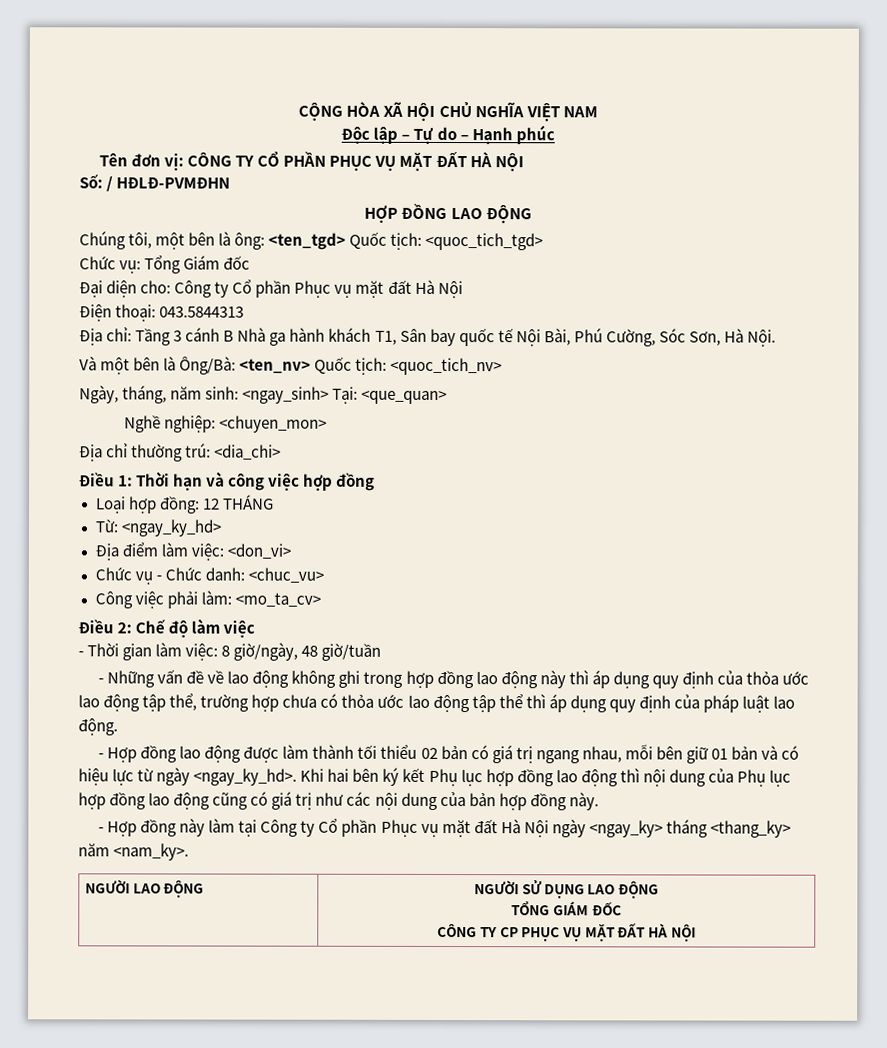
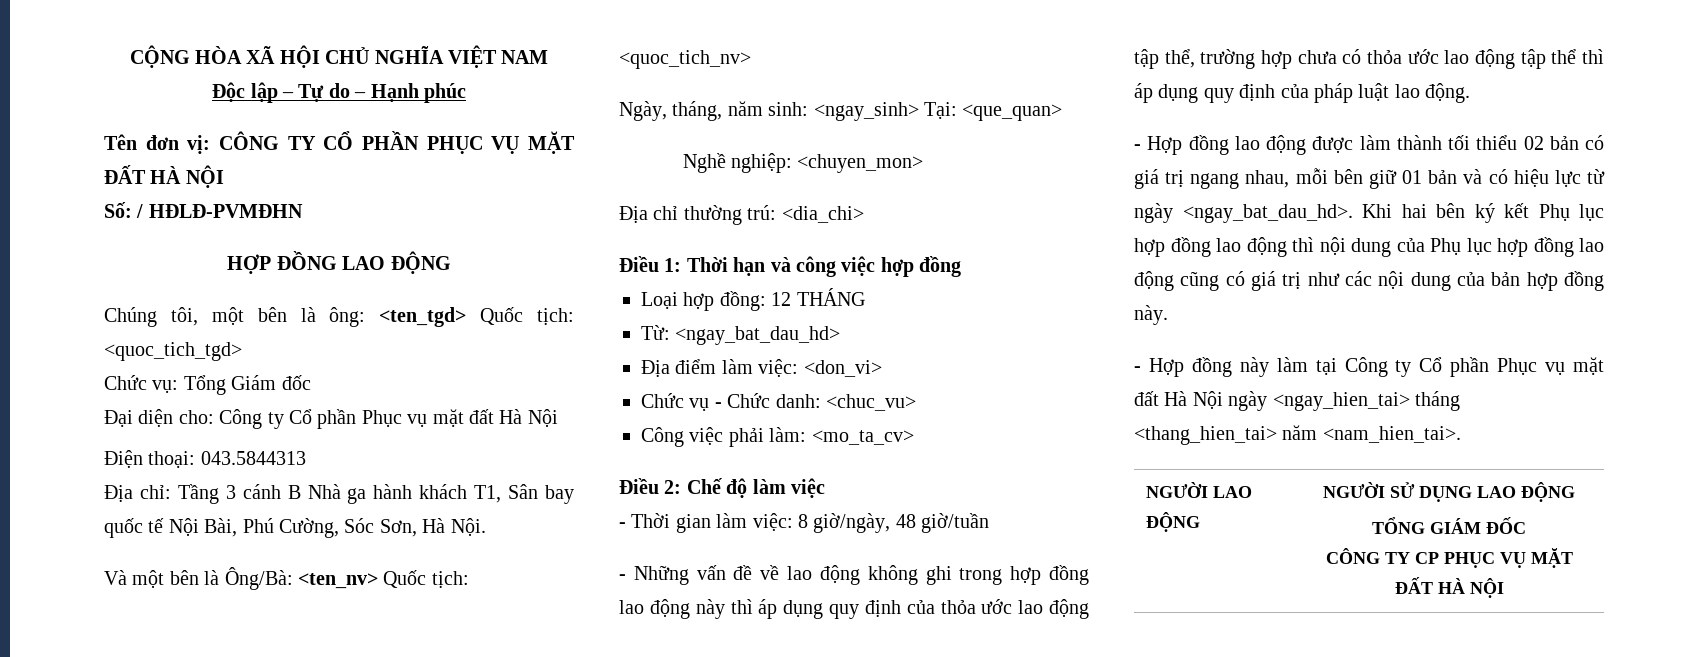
- Từ: <ngay_ky_hd>
+ Từ: <ngay_bat_dau_hd>
- - Hợp đồng lao động được làm thành tối thiểu 02 bản có giá trị ngang nhau, mỗi bên giữ 01 bản và có hiệu lực từ ngày <ngay_ky_hd>.
+ - Hợp đồng lao động được làm thành tối thiểu 02 bản có giá trị ngang nhau, mỗi bên giữ 01 bản và có hiệu lực từ ngày <ngay_bat_dau_hd>.
- - Hợp đồng này làm tại Công ty Cổ phần Phục vụ mặt đất Hà Nội ngày <ngay_ky> tháng <thang_ky> năm <nam_ky>.
+ - Hợp đồng này làm tại Công ty Cổ phần Phục vụ mặt đất Hà Nội ngày <ngay_hien_tai> tháng <thang_hien_tai> năm <nam_hien_tai>.

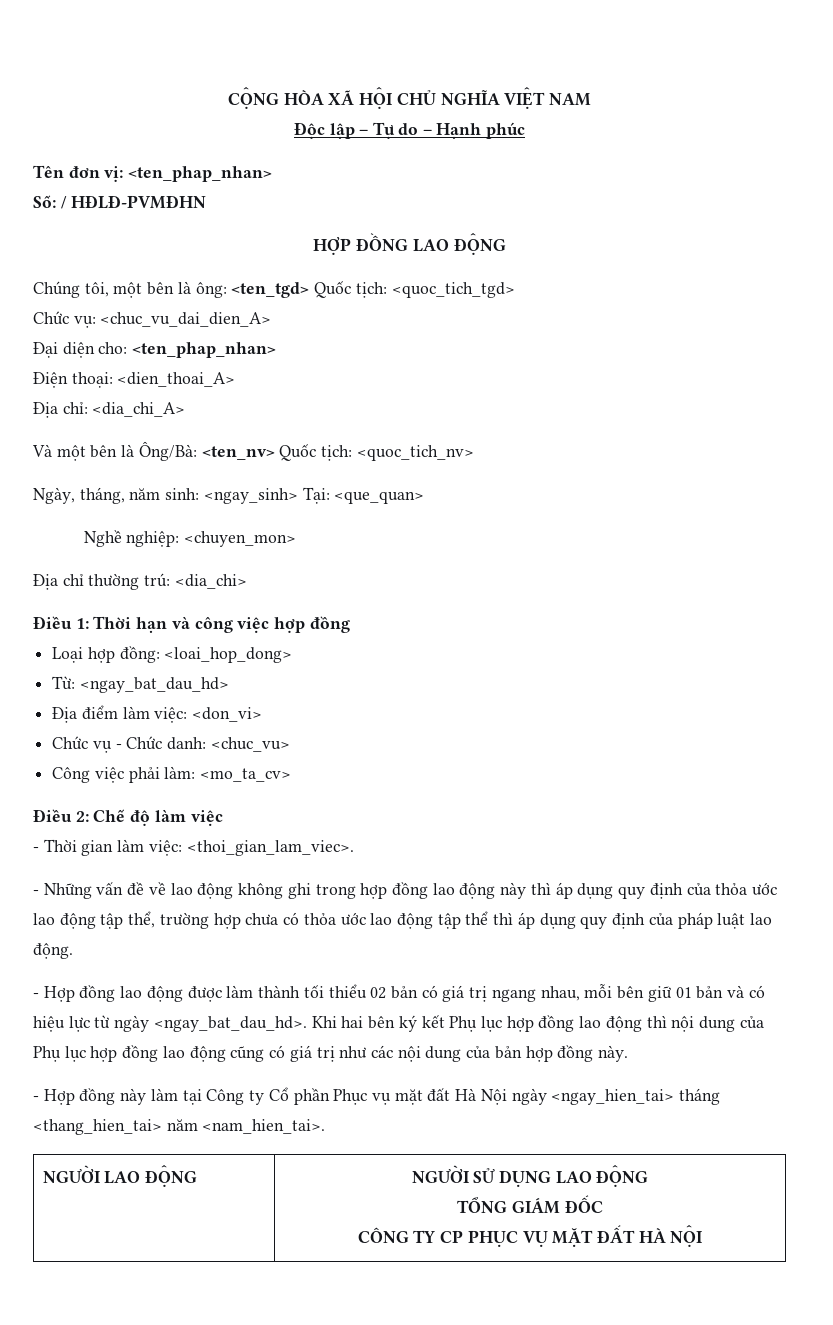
- Tên đơn vị: CÔNG TY CỔ PHẦN PHỤC VỤ MẶT ĐẤT HÀ NỘI
+ Tên đơn vị: <ten_phap_nhan>
- Chức vụ: Tổng Giám đốc
+ Chức vụ: <chuc_vu_dai_dien_A>
- Đại diện cho: Công ty Cổ phần Phục vụ mặt đất Hà Nội
+ Đại diện cho: <ten_phap_nhan>
- Điện thoại: 043.5844313
+ Điện thoại: <dien_thoai_A>
- Địa chỉ: Tầng 3 cánh B Nhà ga hành khách T1, Sân bay quốc tế Nội Bài, Phú Cường, Sóc Sơn, Hà Nội.
+ Địa chỉ: <dia_chi_A>
- Loại hợp đồng: 12 THÁNG
+ Loại hợp đồng: <loai_hop_dong>
- - Thời gian làm việc: 8 giờ/ngày, 48 giờ/tuần
+ - Thời gian làm việc: <thoi_gian_lam_viec>.

